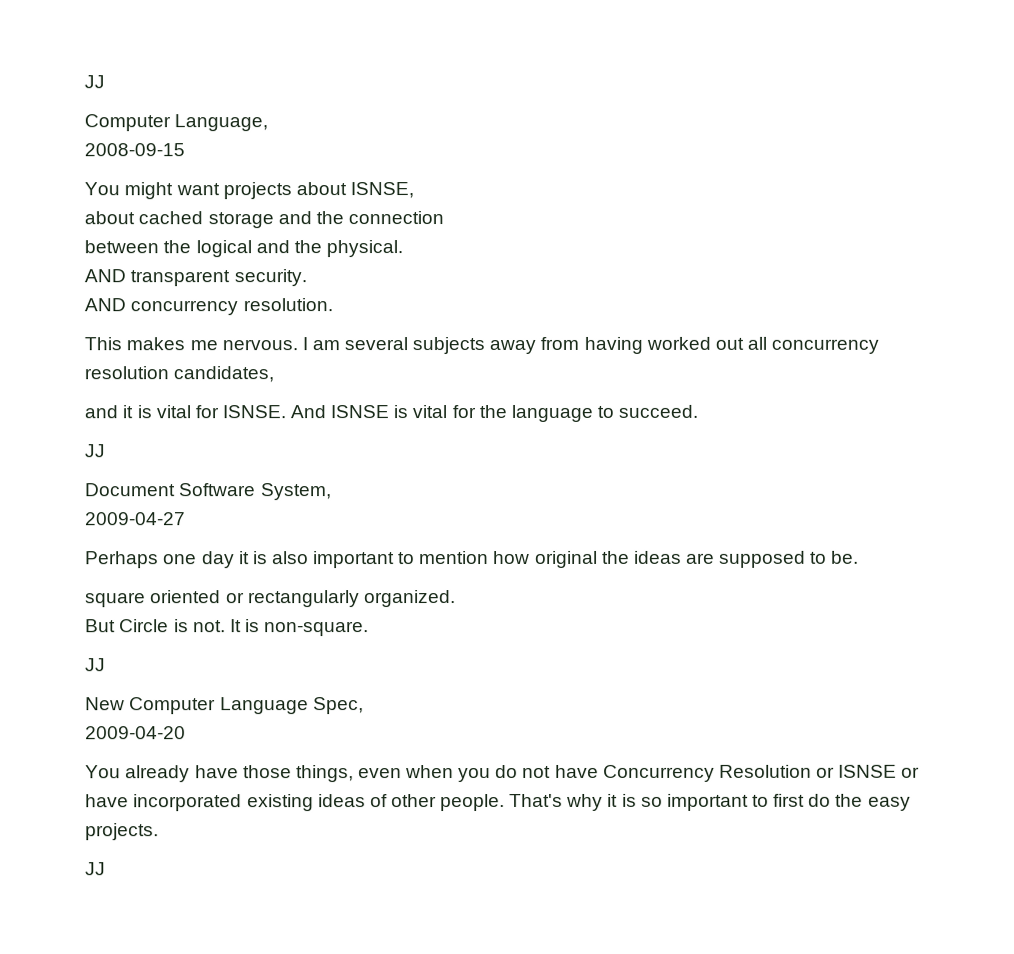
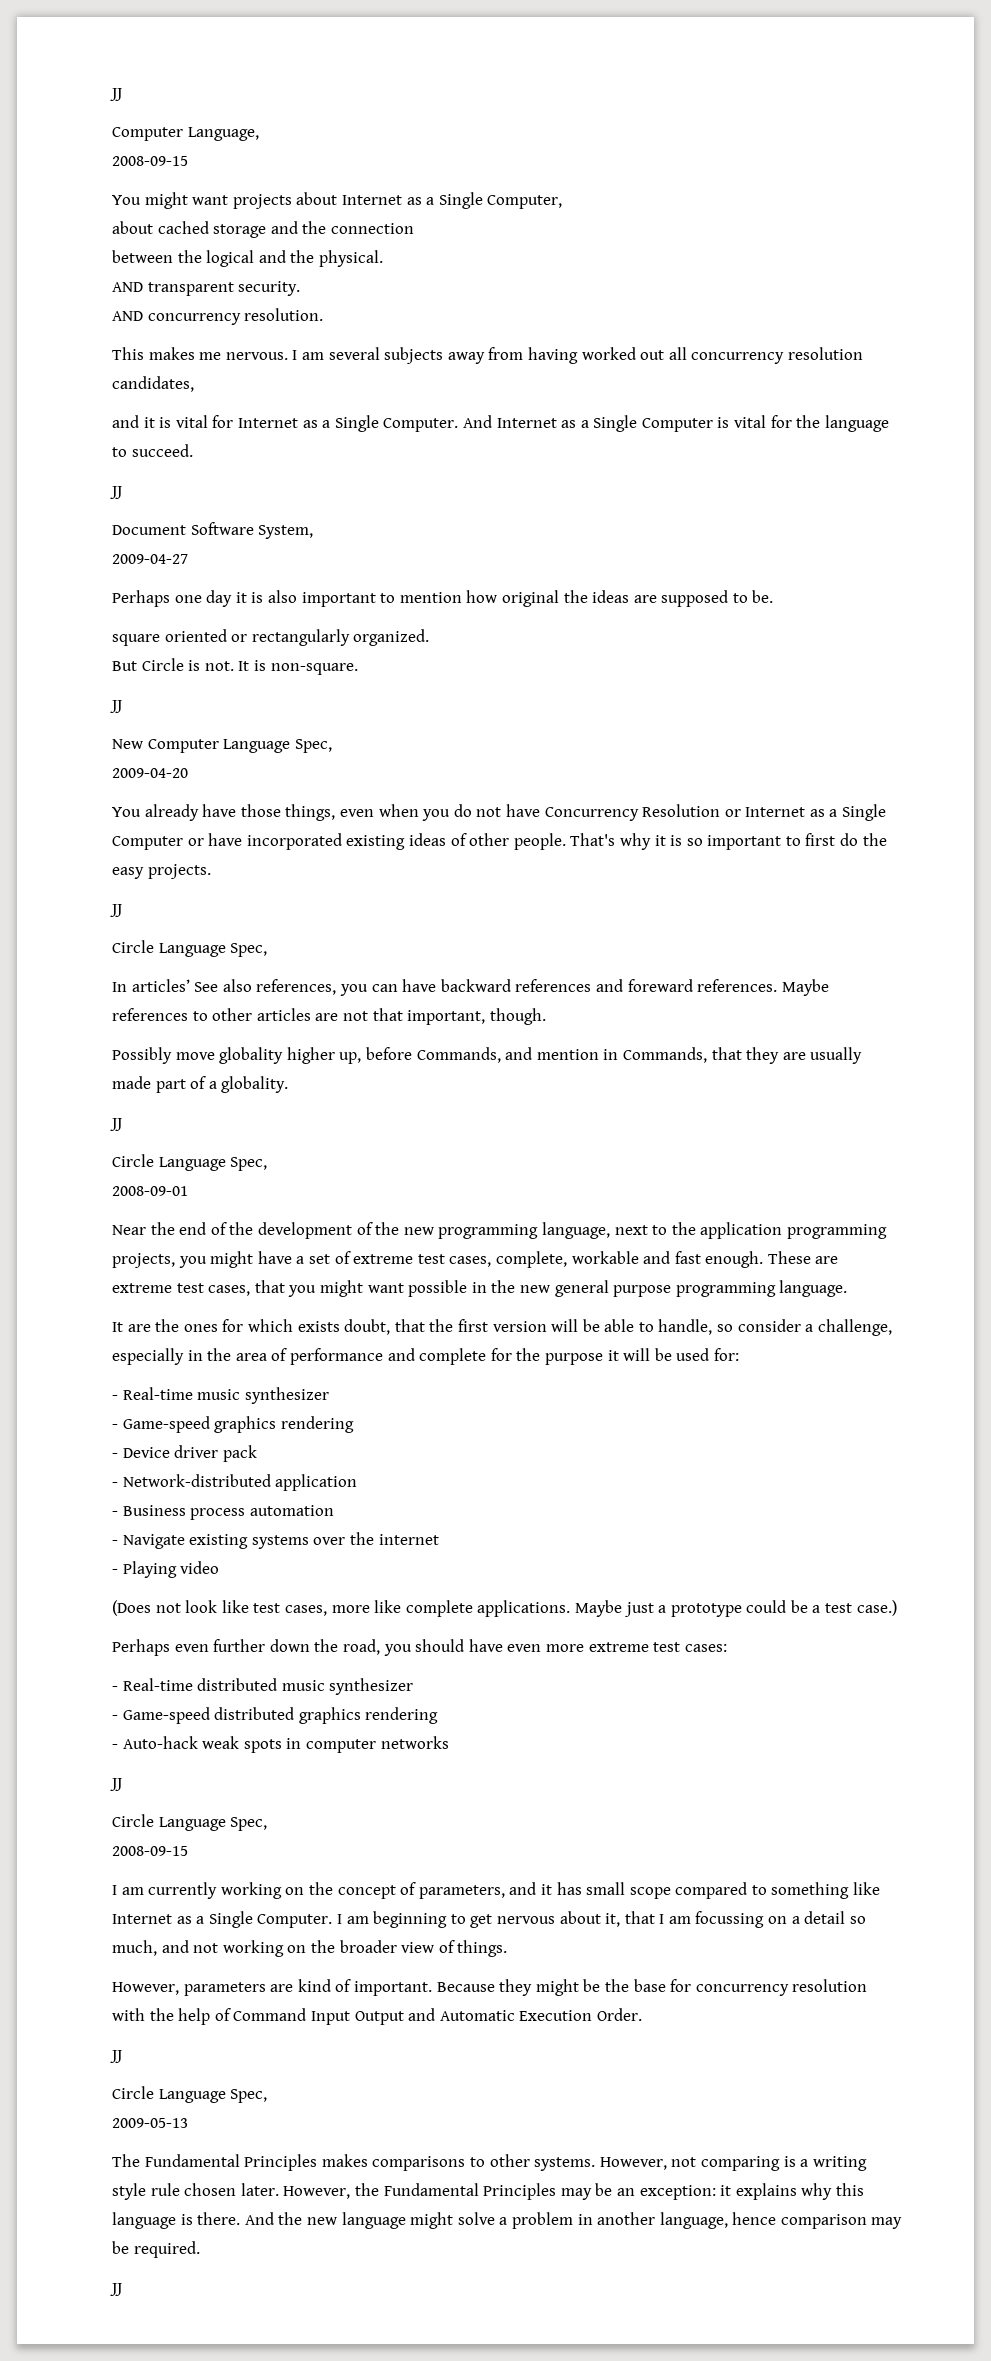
- You might want projects about ISNSE,
+ You might want projects about Internet as a Single Computer,
- and it is vital for ISNSE. And ISNSE is vital for the language to succeed.
+ and it is vital for Internet as a Single Computer. And Internet as a Single Computer is vital for the language to succeed.
- You already have those things, even when you do not have Concurrency Resolution or ISNSE or have incorporated existing ideas of other people.
+ You already have those things, even when you do not have Concurrency Resolution or Internet as a Single Computer or have incorporated existing ideas of other people.
  That's why it is so important to first do the easy projects.
+ JJ
+ Circle Language Spec,
+ In articles’ See also references, you can have backward references and foreward references. Maybe references to other articles are not that important, though.
+ Possibly move globality higher up, before Commands, and mention in Commands, that they are usually made part of a globality.
+ JJ
+ Circle Language Spec,
+ 2008-09-01
+ Near the end of the development of the new programming language, next to the application programming projects, you might have a set of extreme test cases, complete, workable and fast enough. These are extreme test cases, that you might want possible in the new general purpose programming language.
+ It are the ones for which exists doubt, that the first version will be able to handle, so consider a challenge, especially in the area of performance and complete for the purpose it will be used for:
+ - Real-time music synthesizer
+ - Game-speed graphics rendering
+ - Device driver pack
+ - Network-distributed application
+ - Business process automation
+ - Navigate existing systems over the internet
+ - Playing video
+ (Does not look like test cases, more like complete applications. Maybe just a prototype could be a test case.)
+ Perhaps even further down the road, you should have even more extreme test cases:
+ - Real-time distributed music synthesizer
+ - Game-speed distributed graphics rendering
+ - Auto-hack weak spots in computer networks
+ JJ
+ Circle Language Spec,
+ 2008-09-15
+ I am currently working on the concept of parameters, and it has small scope compared to something like Internet as a Single Computer. I am beginning to get nervous about it, that I am focussing on a detail so much, and not working on the broader view of things.
+ However, parameters are kind of important. Because they might be the base for concurrency resolution with the help of Command Input Output and Automatic Execution Order.
+ JJ
+ Circle Language Spec,
+ 2009-05-13
+ The Fundamental Principles makes comparisons to other systems. However, not comparing is a writing style rule chosen later. However, the Fundamental Principles may be an exception: it explains why this language is there. And the new language might solve a problem in another language, hence comparison may be required.

